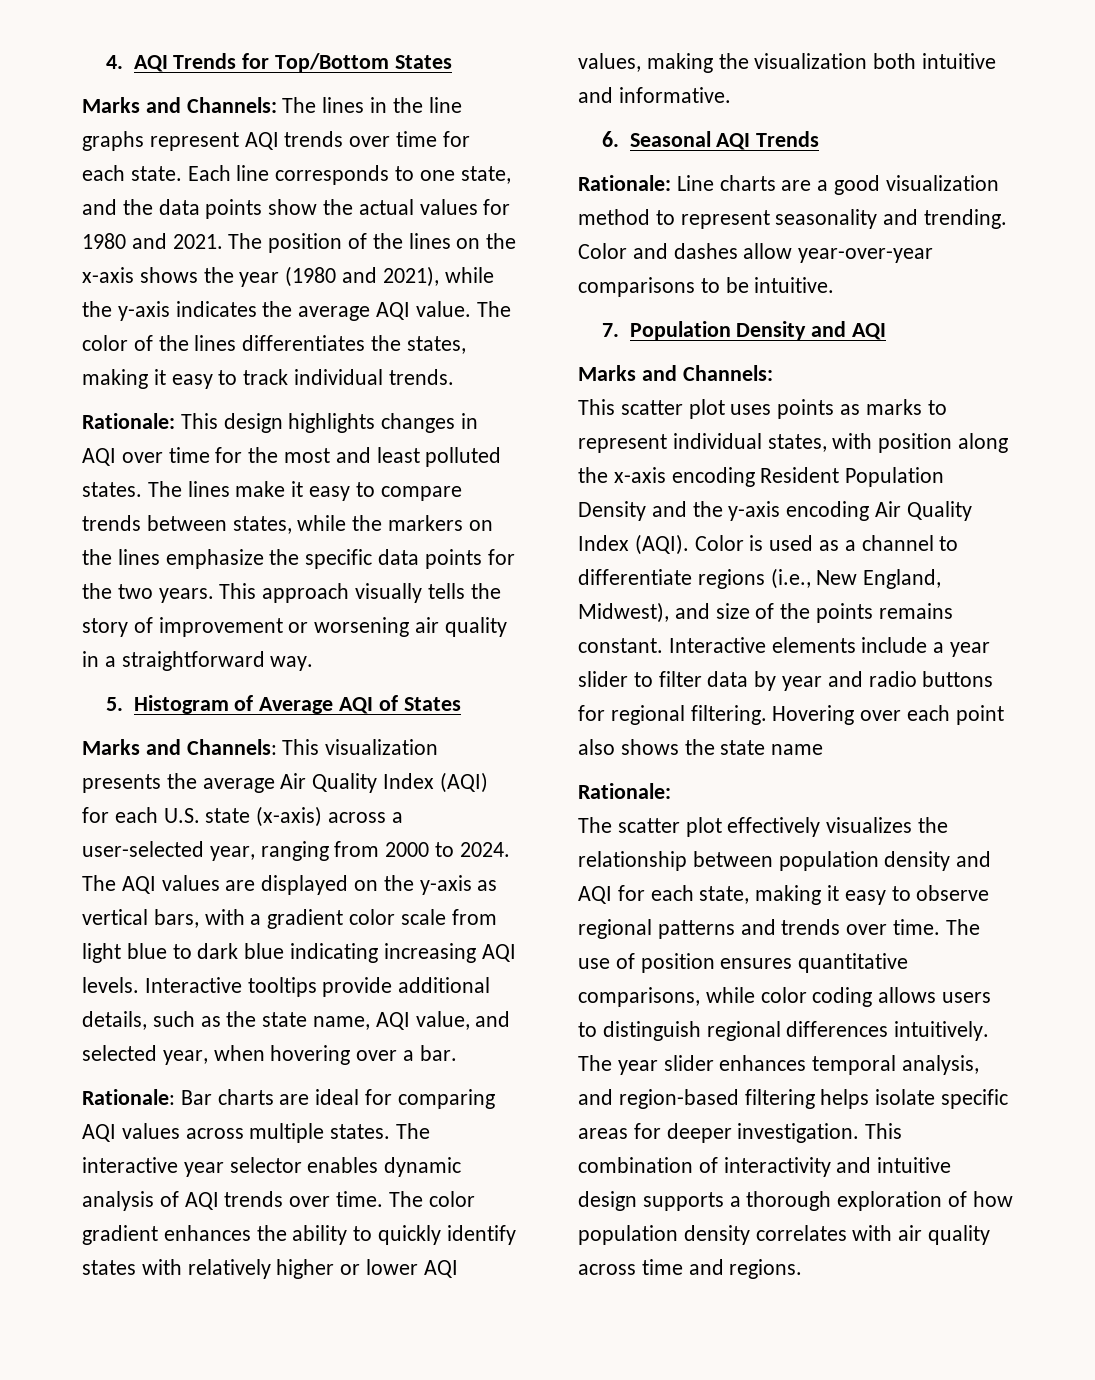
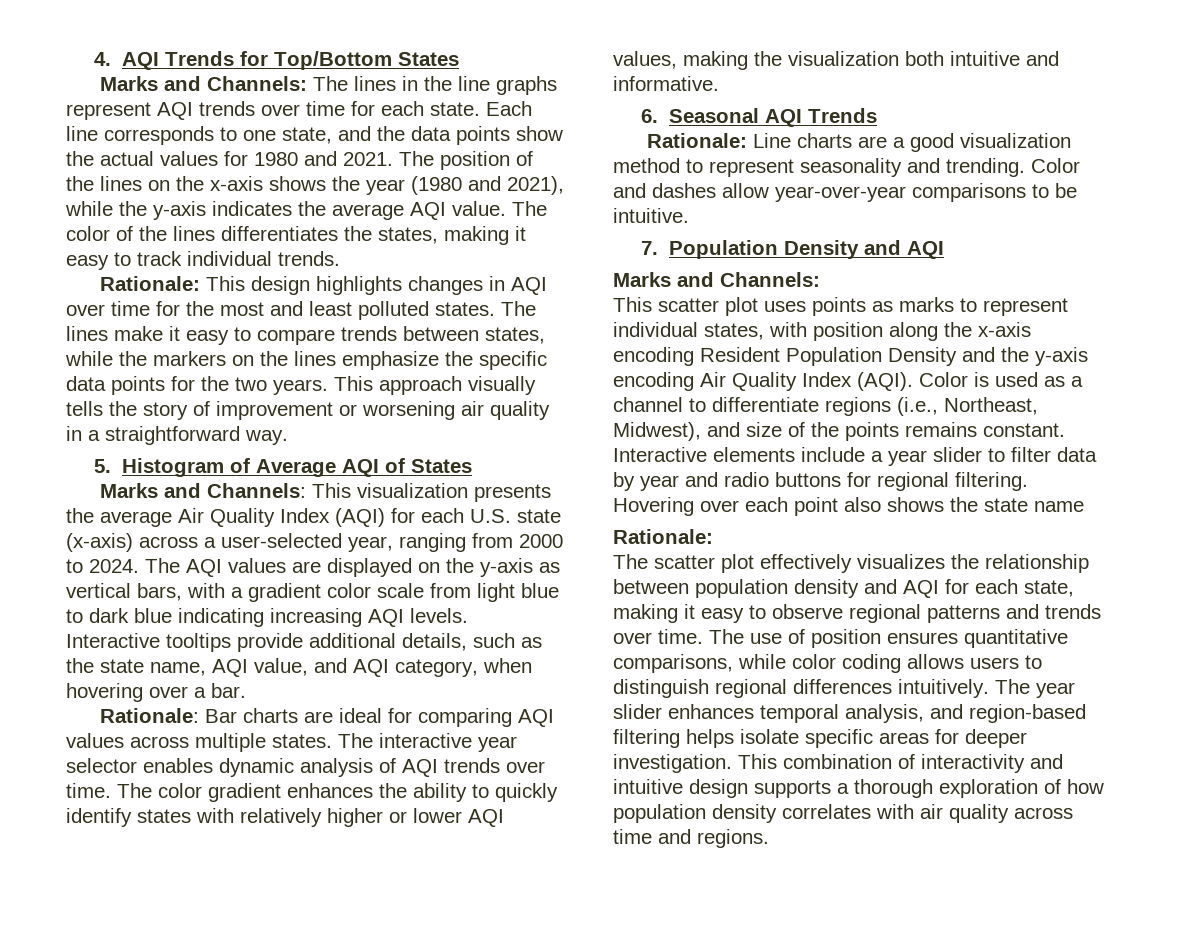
- Interactive tooltips provide additional details, such as the state name, AQI value, and selected year, when hovering over a bar.
+ Interactive tooltips provide additional details, such as the state name, AQI value, and AQI category, when hovering over a bar.
- Color is used as a channel to differentiate regions (i.e., New England, Midwest), and size of the points remains constant.
+ Color is used as a channel to differentiate regions (i.e., Northeast, Midwest), and size of the points remains constant.

